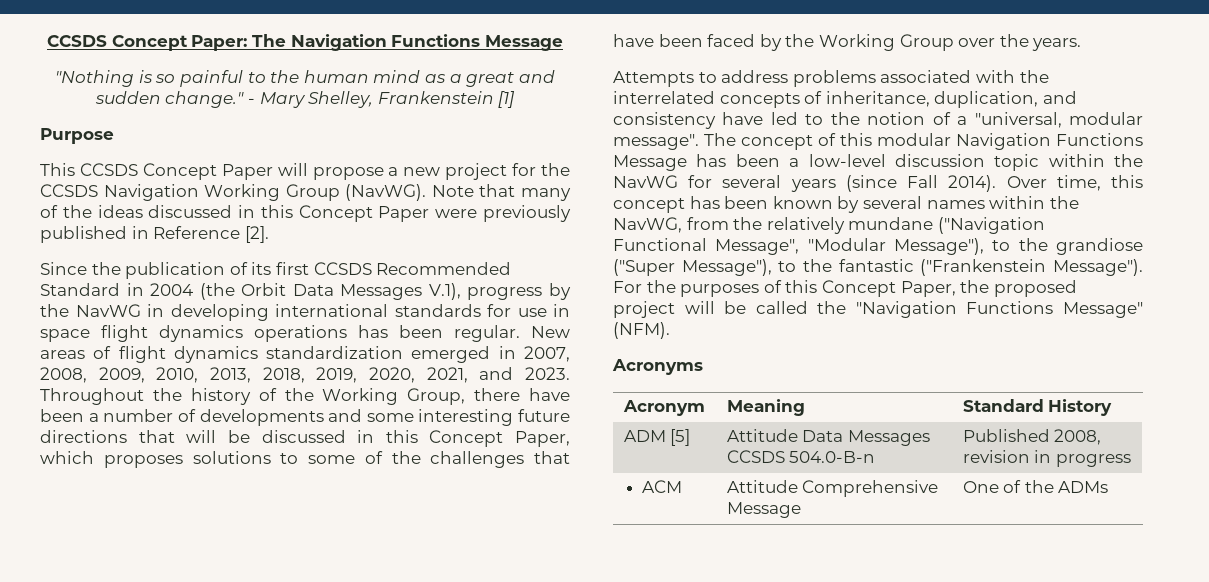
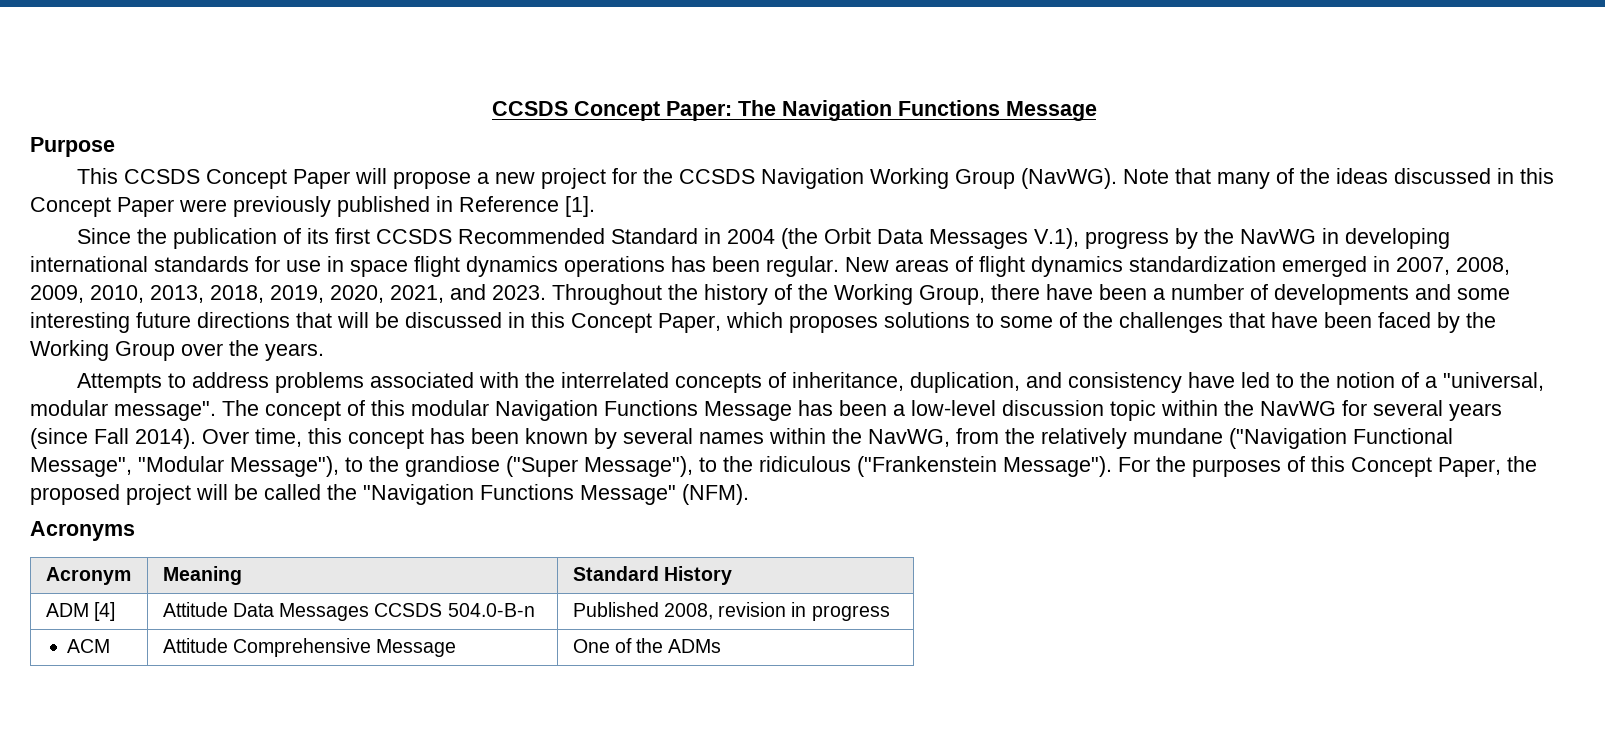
- "Nothing is so painful to the human mind as a great and sudden change." - Mary Shelley, Frankenstein [1]
- Note that many of the ideas discussed in this Concept Paper were previously published in Reference [2].
+ Note that many of the ideas discussed in this Concept Paper were previously published in Reference [1].
- Over time, this concept has been known by several names within the NavWG, from the relatively mundane ("Navigation Functional Message", "Modular Message"), to the grandiose ("Super Message"), to the fantastic ("Frankenstein Message").
+ Over time, this concept has been known by several names within the NavWG, from the relatively mundane ("Navigation Functional Message", "Modular Message"), to the grandiose ("Super Message"), to the ridiculous ("Frankenstein Message").
- ADM [5] | Attitude Data Messages CCSDS 504.0-B-n | Published 2008, revision in progress
+ ADM [4] | Attitude Data Messages CCSDS 504.0-B-n | Published 2008, revision in progress

